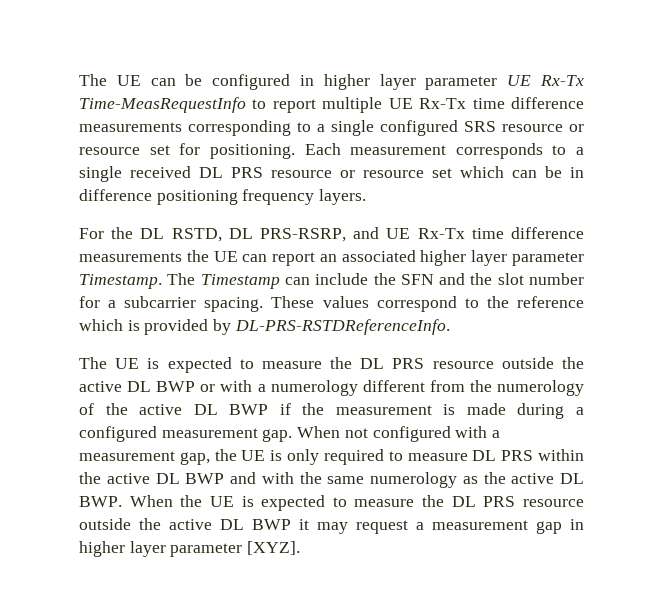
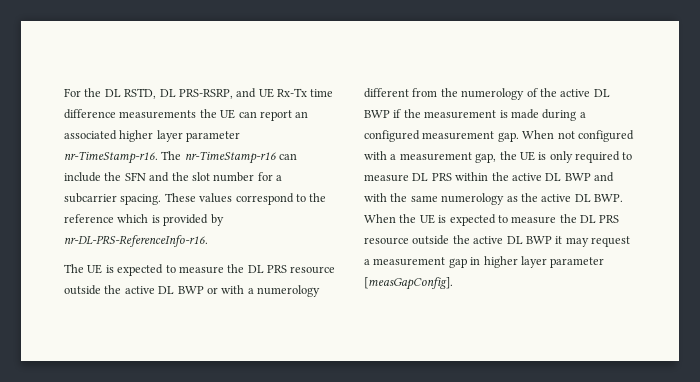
- The UE can be configured in higher layer parameter UE Rx-Tx Time-MeasRequestInfo to report multiple UE Rx-Tx time difference measurements corresponding to a single configured SRS resource or resource set for positioning. Each measurement corresponds to a single received DL PRS resource or resource set which can be in difference positioning frequency layers.
- For the DL RSTD, DL PRS-RSRP, and UE Rx-Tx time difference measurements the UE can report an associated higher layer parameter Timestamp. The Timestamp can include the SFN and the slot number for a subcarrier spacing.
+ For the DL RSTD, DL PRS-RSRP, and UE Rx-Tx time difference measurements the UE can report an associated higher layer parameter nr-TimeStamp-r16. The nr-TimeStamp-r16 can include the SFN and the slot number for a subcarrier spacing.
- These values correspond to the reference which is provided by DL-PRS-RSTDReferenceInfo.
+ These values correspond to the reference which is provided by nr-DL-PRS-ReferenceInfo-r16.
- When not configured with a measurement gap, the UE is only required to measure DL PRS within the active DL BWP and with the same numerology as the active DL BWP. When the UE is expected to measure the DL PRS resource outside the active DL BWP it may request a measurement gap in higher layer parameter [XYZ].
+ When not configured with a measurement gap, the UE is only required to measure DL PRS within the active DL BWP and with the same numerology as the active DL BWP. When the UE is expected to measure the DL PRS resource outside the active DL BWP it may request a measurement gap in higher layer parameter [measGapConfig].

